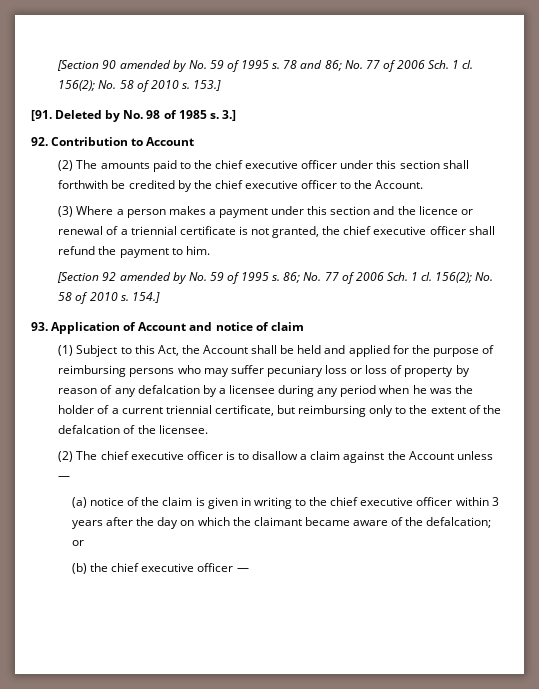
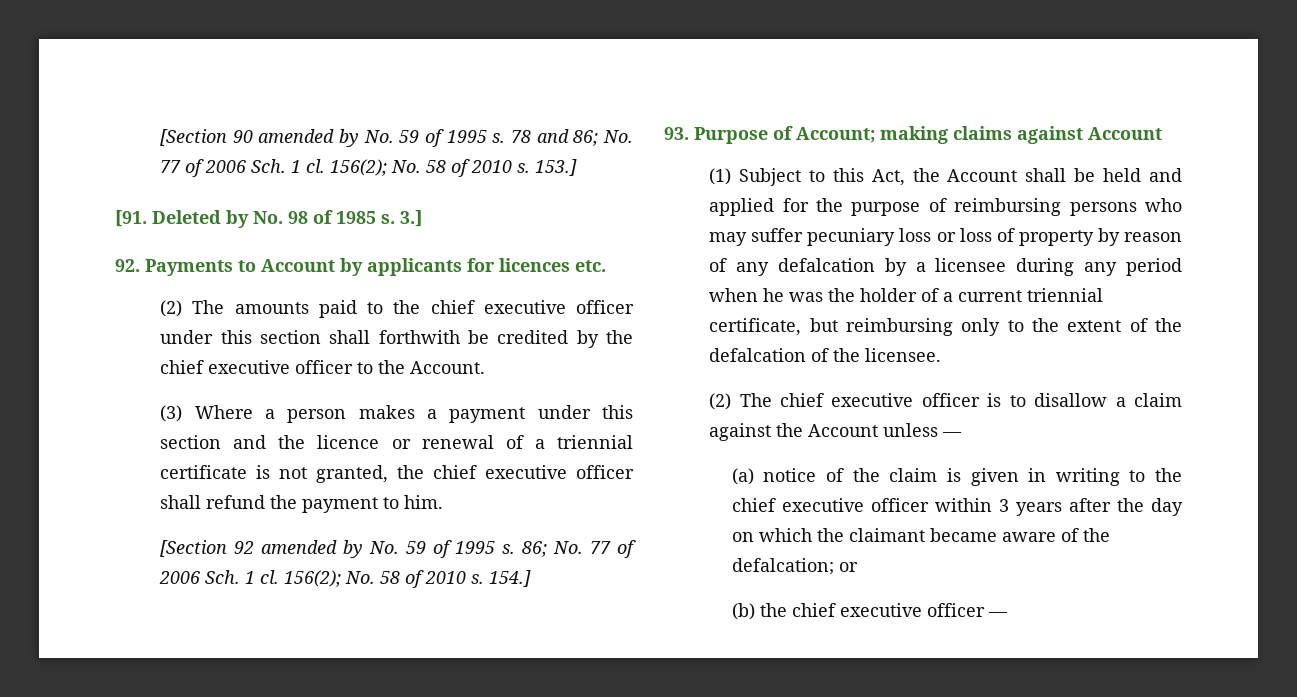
- 92. Contribution to Account
+ 92. Payments to Account by applicants for licences etc.
- 93. Application of Account and notice of claim
+ 93. Purpose of Account; making claims against Account

